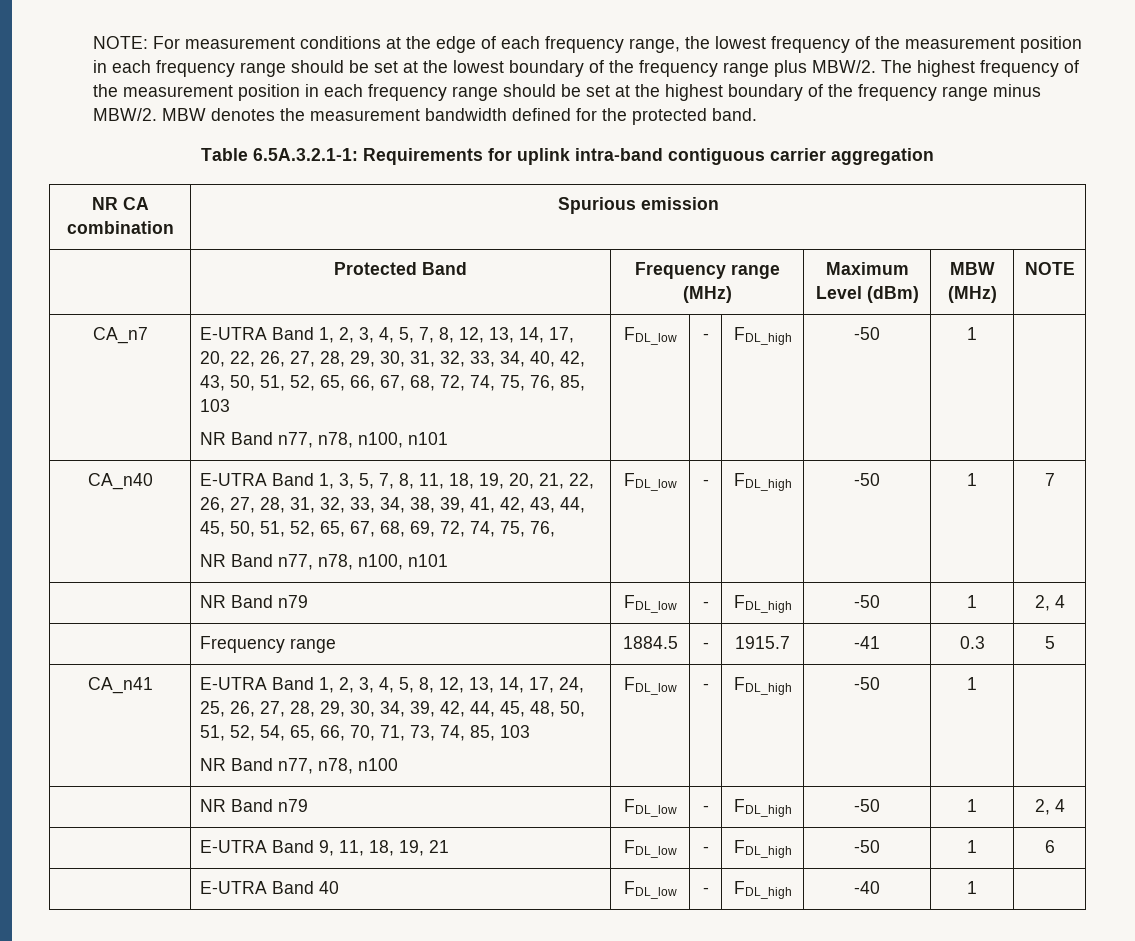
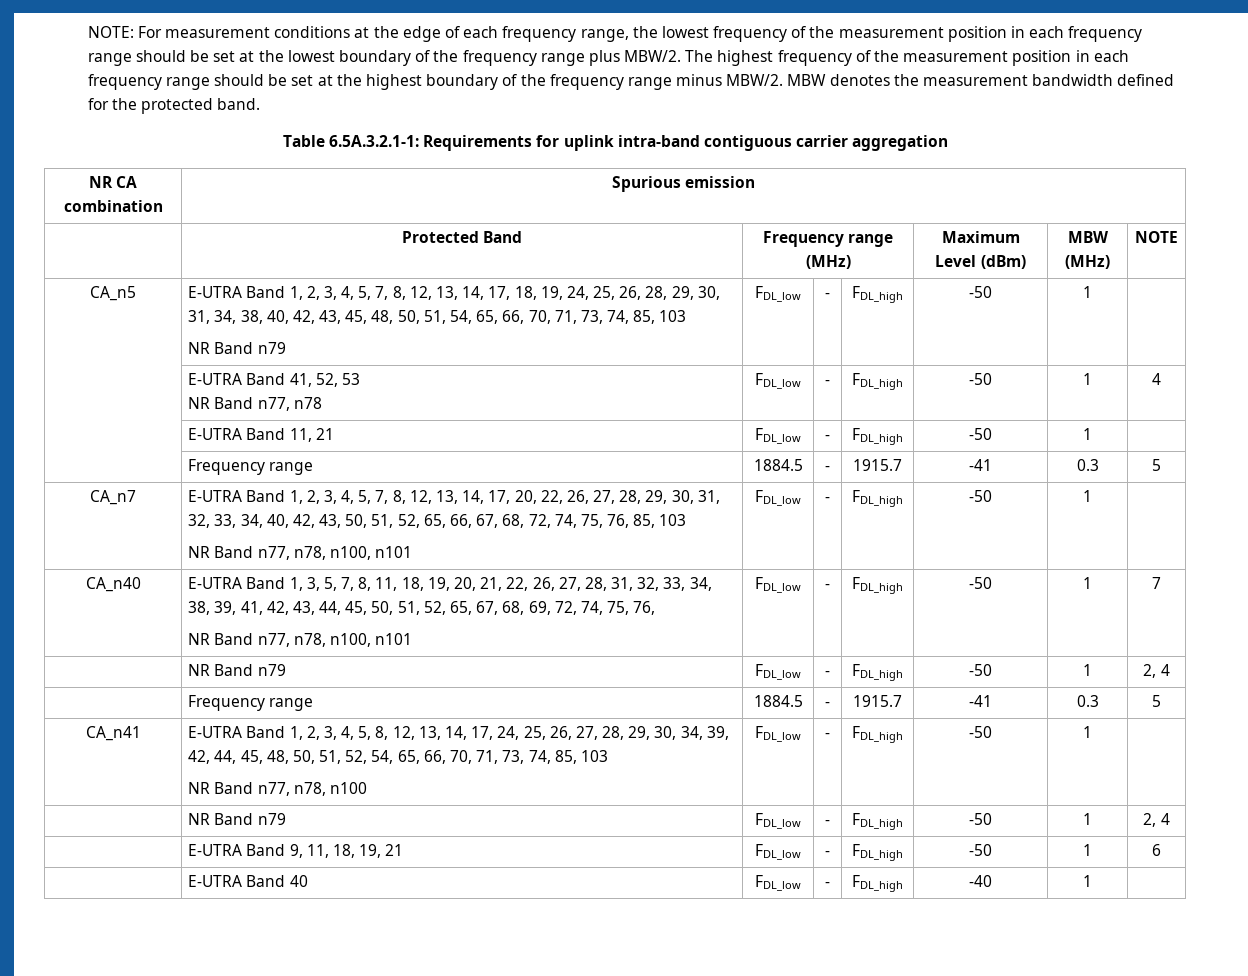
+ CA_n5 | E-UTRA Band 1, 2, 3, 4, 5, 7, 8, 12, 13, 14, 17, 18, 19, 24, 25, 26, 28, 29, 30, 31, 34, 38, 40, 42, 43, 45, 48, 50, 51, 54, 65, 66, 70, 71, 73, 74, 85, 103
+ NR Band n79 | FDL_low | - | FDL_high | -50 | 1 |
+ | E-UTRA Band 41, 52, 53
+ NR Band n77, n78 | FDL_low | - | FDL_high | -50 | 1 | 4
+ | E-UTRA Band 11, 21 | FDL_low | - | FDL_high | -50 | 1 |
+ | Frequency range | 1884.5 | - | 1915.7 | -41 | 0.3 | 5

